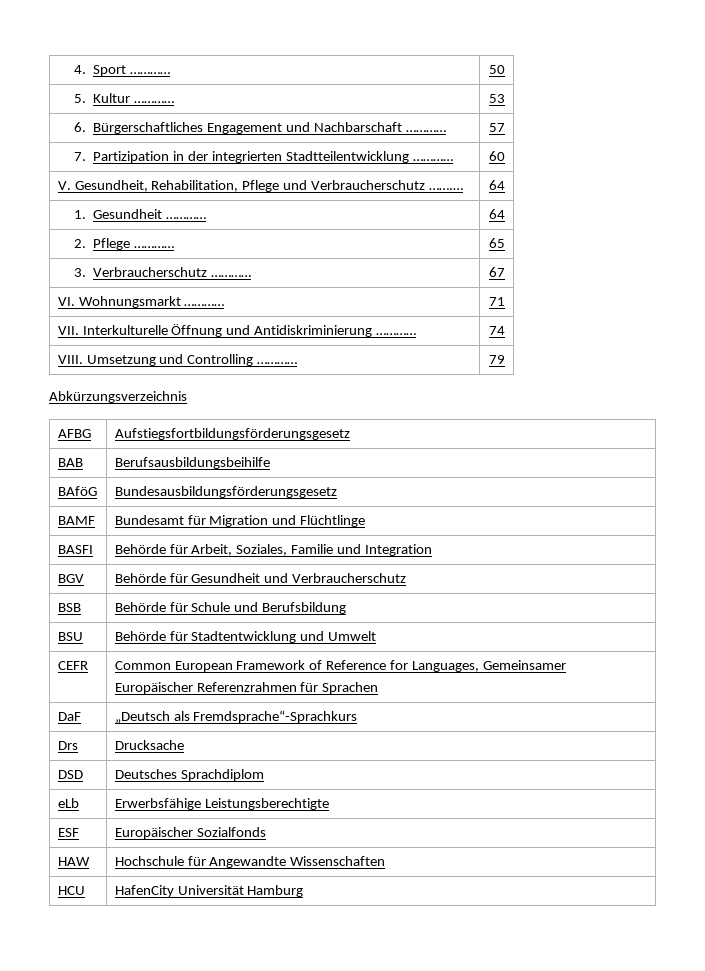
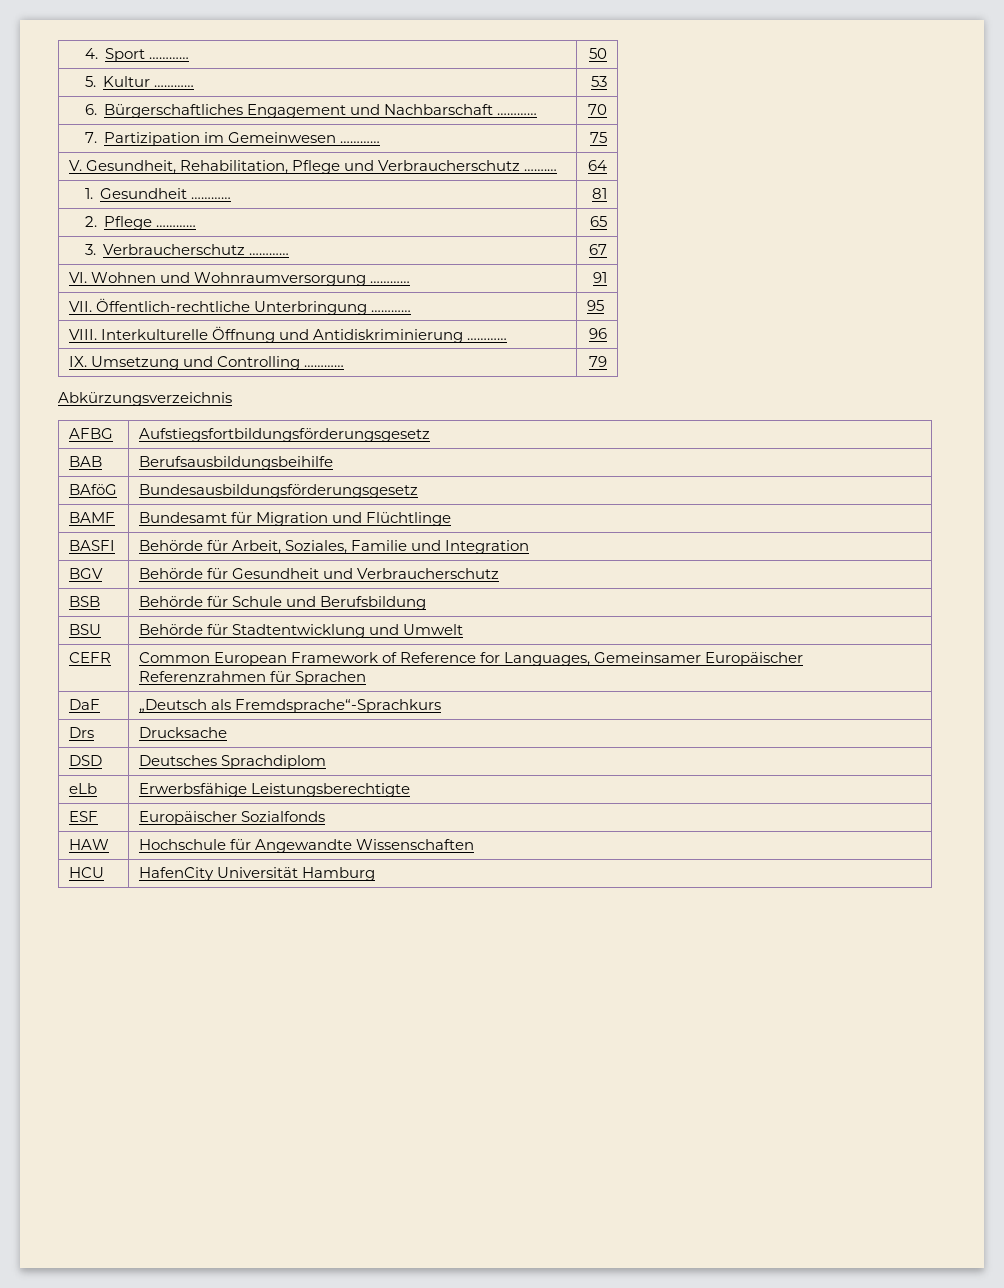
- 6. Bürgerschaftliches Engagement und Nachbarschaft ………… | 57
+ 6. Bürgerschaftliches Engagement und Nachbarschaft ………… | 70
- 7. Partizipation in der integrierten Stadtteilentwicklung ………… | 60
+ 7. Partizipation im Gemeinwesen ………… | 75
- 1. Gesundheit ………… | 64
+ 1. Gesundheit ………… | 81
- VI. Wohnungsmarkt ………… | 71
+ VI. Wohnen und Wohnraumversorgung ………… | 91
- VII. Interkulturelle Öffnung und Antidiskriminierung ………… | 74
- VIII. Umsetzung und Controlling ………… | 79
+ VII. Öffentlich-rechtliche Unterbringung ………… | 95
+ VIII. Interkulturelle Öffnung und Antidiskriminierung ………… | 96
+ IX. Umsetzung und Controlling ………… | 79

